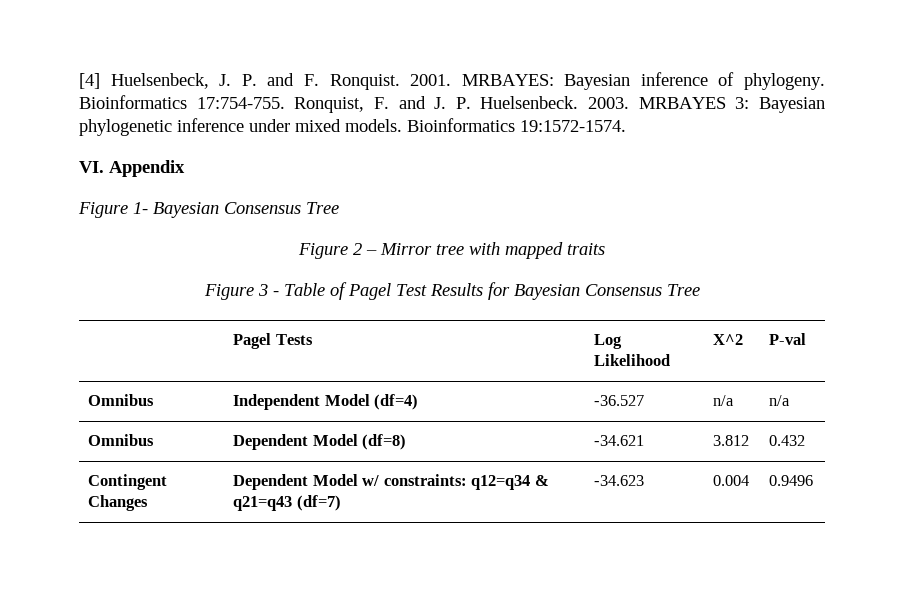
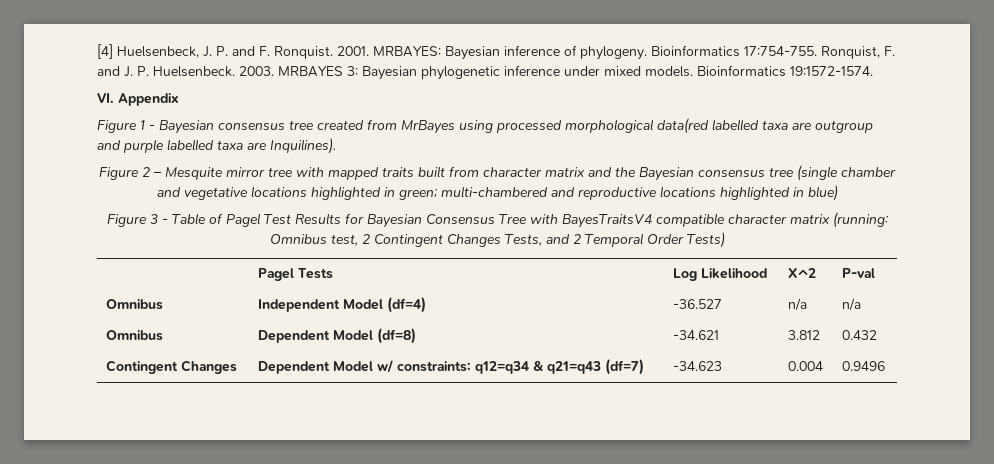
- Figure 1- Bayesian Consensus Tree
+ Figure 1 - Bayesian consensus tree created from MrBayes using processed morphological data(red labelled taxa are outgroup and purple labelled taxa are Inquilines).
- Figure 2 – Mirror tree with mapped traits
+ Figure 2 – Mesquite mirror tree with mapped traits built from character matrix and the Bayesian consensus tree (single chamber and vegetative locations highlighted in green; multi-chambered and reproductive locations highlighted in blue)
- Figure 3 - Table of Pagel Test Results for Bayesian Consensus Tree
+ Figure 3 - Table of Pagel Test Results for Bayesian Consensus Tree with BayesTraitsV4 compatible character matrix (running: Omnibus test, 2 Contingent Changes Tests, and 2 Temporal Order Tests)

